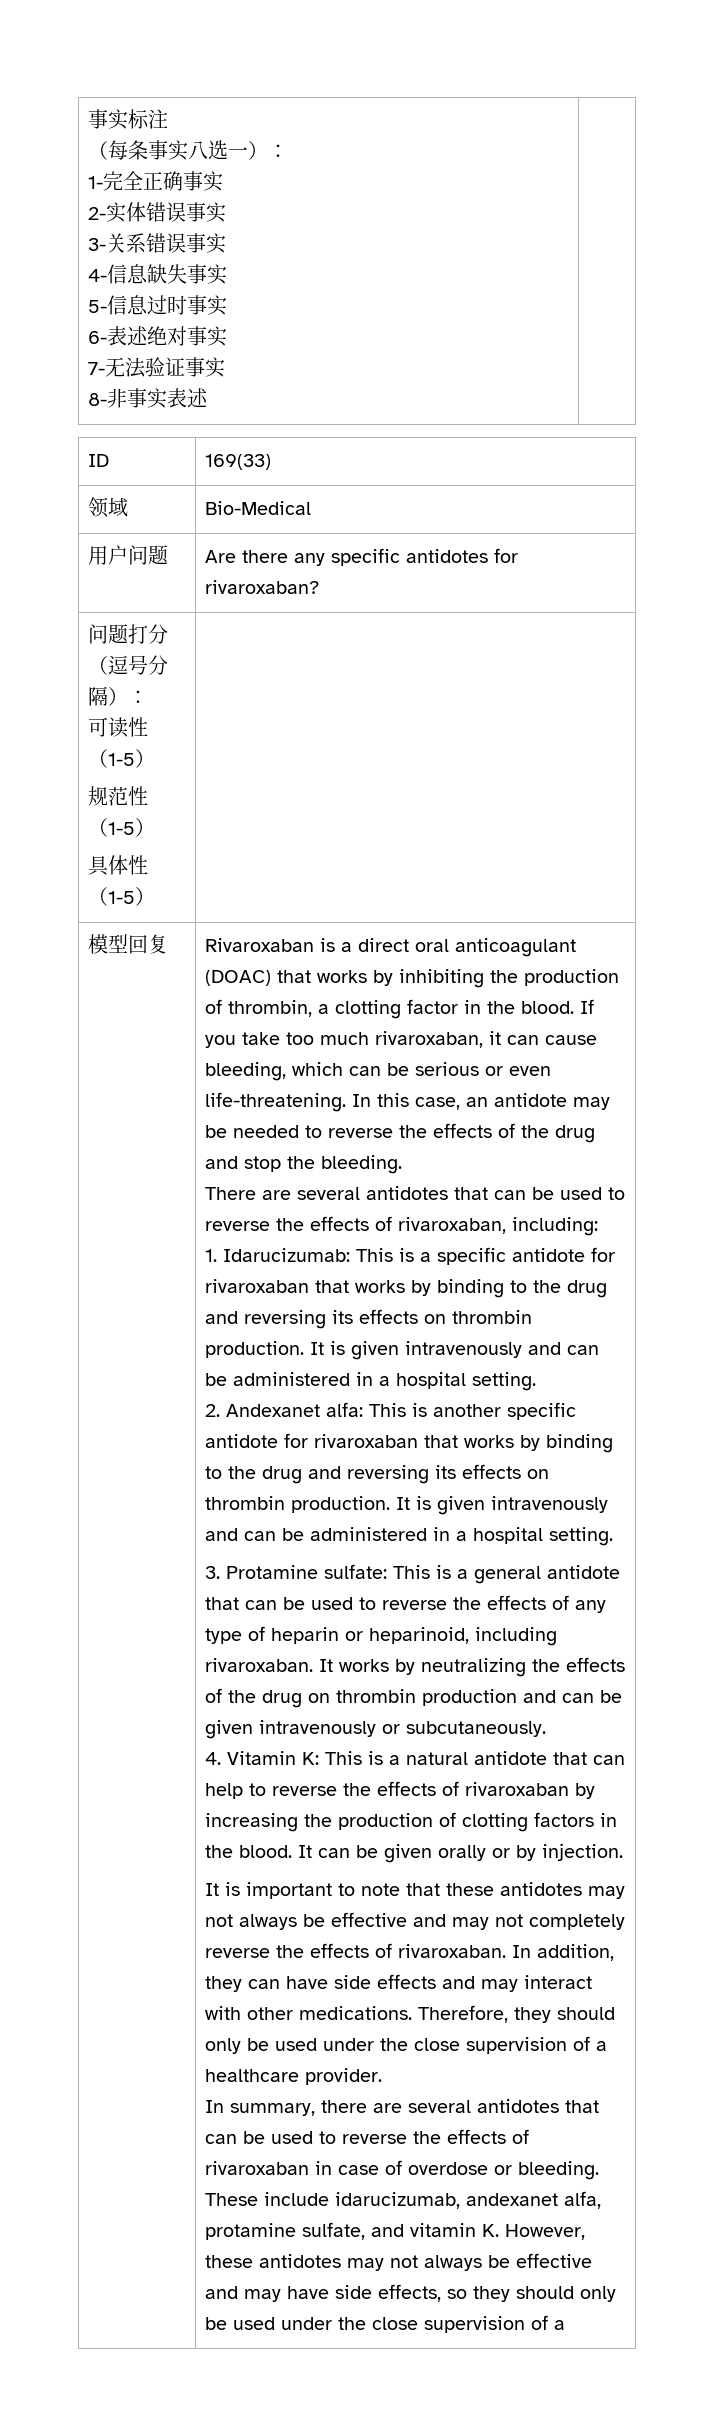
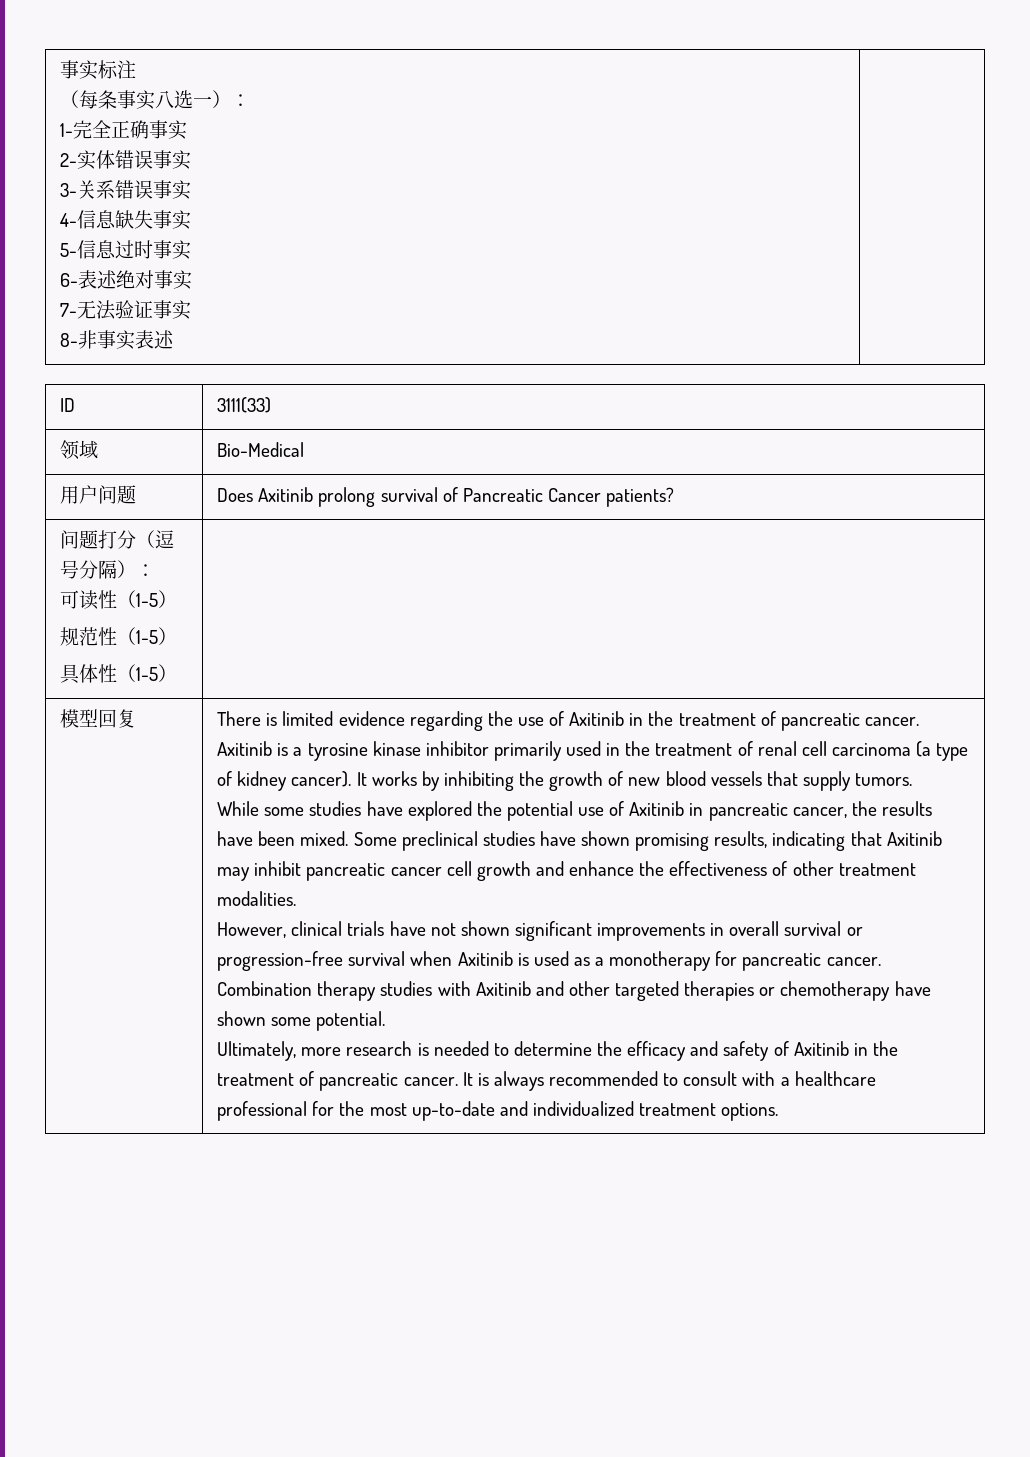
- ID | 169(33)
+ ID | 3111(33)
- 用户问题 | Are there any specific antidotes for rivaroxaban?
+ 用户问题 | Does Axitinib prolong survival of Pancreatic Cancer patients?
- Rivaroxaban is a direct oral anticoagulant (DOAC) that works by inhibiting the production of thrombin, a clotting factor in the blood. If you take too much rivaroxaban, it can cause bleeding, which can be serious or even life-threatening. In this case, an antidote may be needed to reverse the effects of the drug and stop the bleeding.
- There are several antidotes that can be used to reverse the effects of rivaroxaban, including:
- 1. Idarucizumab: This is a specific antidote for rivaroxaban that works by binding to the drug and reversing its effects on thrombin production. It is given intravenously and can be administered in a hospital setting.
- 2. Andexanet alfa: This is another specific antidote for rivaroxaban that works by binding to the drug and reversing its effects on thrombin production. It is given intravenously and can be administered in a hospital setting.
- 3. Protamine sulfate: This is a general antidote that can be used to reverse the effects of any type of heparin or heparinoid, including rivaroxaban. It works by neutralizing the effects of the drug on thrombin production and can be given intravenously or subcutaneously.
- 4. Vitamin K: This is a natural antidote that can help to reverse the effects of rivaroxaban by increasing the production of clotting factors in the blood. It can be given orally or by injection.
- It is important to note that these antidotes may not always be effective and may not completely reverse the effects of rivaroxaban. In addition, they can have side effects and may interact with other medications. Therefore, they should only be used under the close supervision of a healthcare provider.
- In summary, there are several antidotes that can be used to reverse the effects of rivaroxaban in case of overdose or bleeding. These include idarucizumab, andexanet alfa, protamine sulfate, and vitamin K. However, these antidotes may not always be effective and may have side effects, so they should only be used under the close supervision of a
+ There is limited evidence regarding the use of Axitinib in the treatment of pancreatic cancer. Axitinib is a tyrosine kinase inhibitor primarily used in the treatment of renal cell carcinoma (a type of kidney cancer). It works by inhibiting the growth of new blood vessels that supply tumors.
+ While some studies have explored the potential use of Axitinib in pancreatic cancer, the results have been mixed. Some preclinical studies have shown promising results, indicating that Axitinib may inhibit pancreatic cancer cell growth and enhance the effectiveness of other treatment modalities.
+ However, clinical trials have not shown significant improvements in overall survival or progression-free survival when Axitinib is used as a monotherapy for pancreatic cancer. Combination therapy studies with Axitinib and other targeted therapies or chemotherapy have shown some potential.
+ Ultimately, more research is needed to determine the efficacy and safety of Axitinib in the treatment of pancreatic cancer. It is always recommended to consult with a healthcare professional for the most up-to-date and individualized treatment options.

